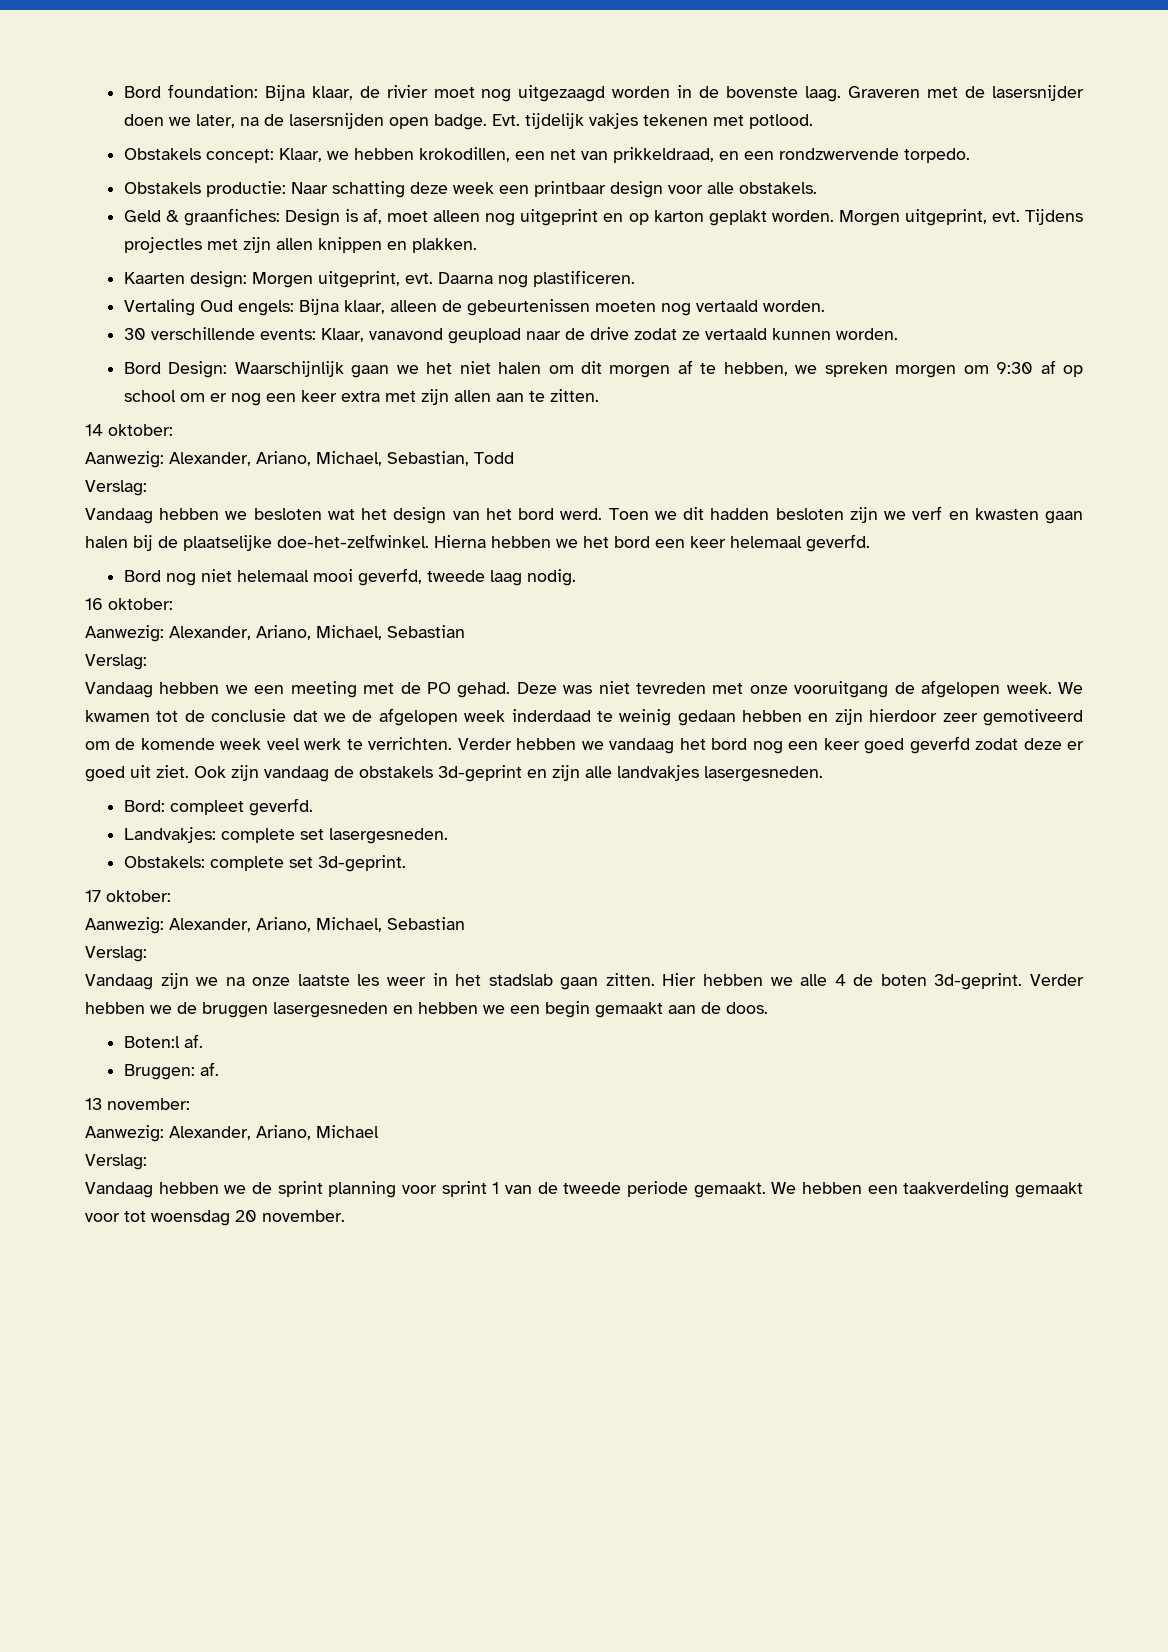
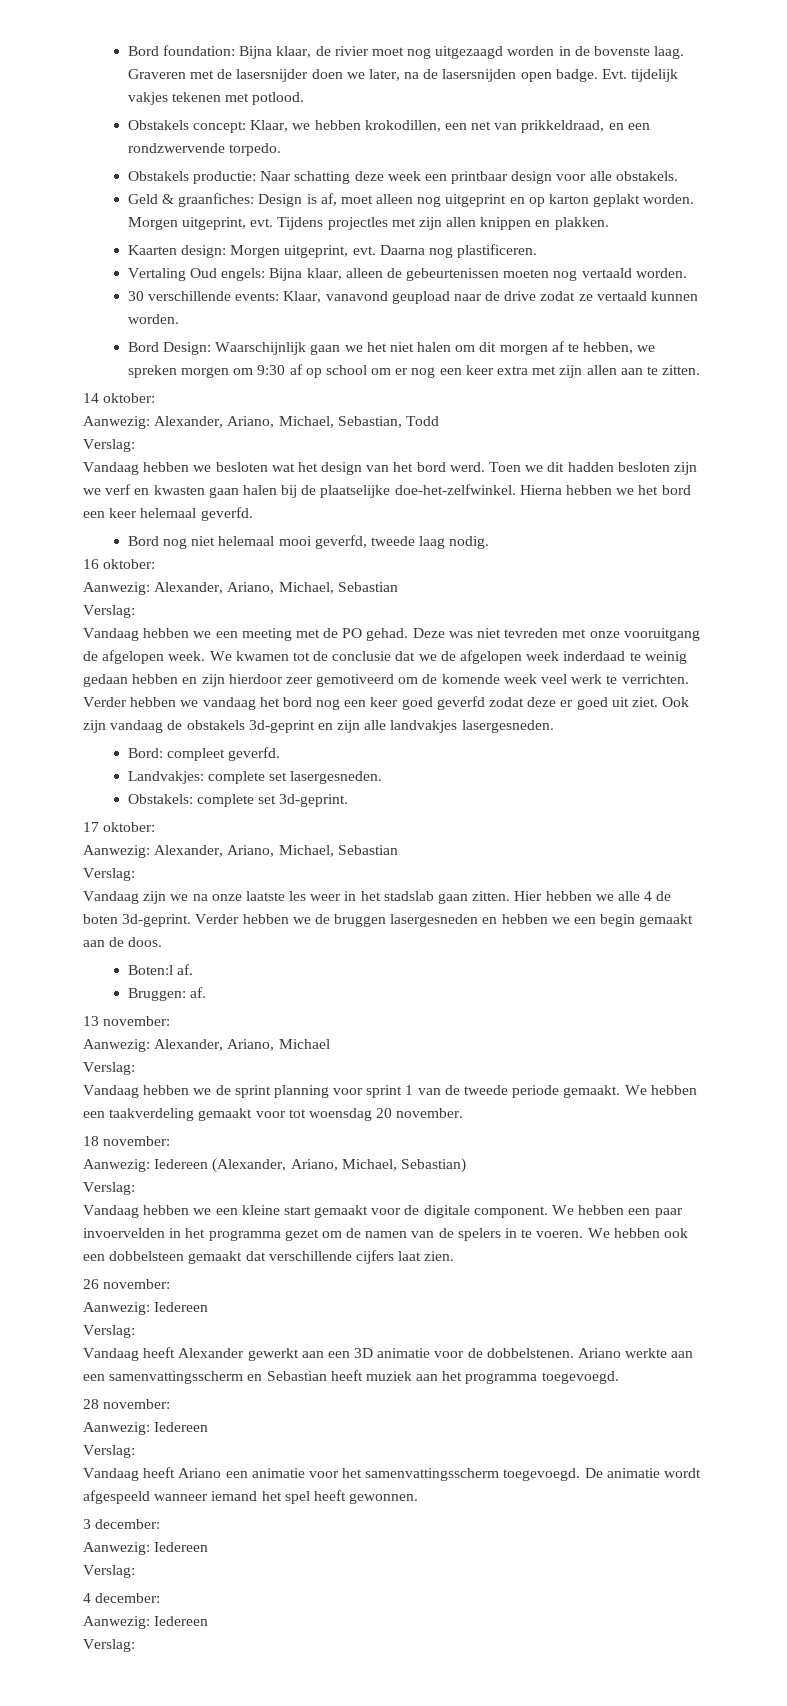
+ 18 november:
+ Aanwezig: Iedereen (Alexander, Ariano, Michael, Sebastian)
+ Verslag:
+ Vandaag hebben we een kleine start gemaakt voor de digitale component. We hebben een paar invoervelden in het programma gezet om de namen van de spelers in te voeren. We hebben ook een dobbelsteen gemaakt dat verschillende cijfers laat zien.
+ 26 november:
+ Aanwezig: Iedereen
+ Verslag:
+ Vandaag heeft Alexander gewerkt aan een 3D animatie voor de dobbelstenen. Ariano werkte aan een samenvattingsscherm en Sebastian heeft muziek aan het programma toegevoegd.
+ 28 november:
+ Aanwezig: Iedereen
+ Verslag:
+ Vandaag heeft Ariano een animatie voor het samenvattingsscherm toegevoegd. De animatie wordt afgespeeld wanneer iemand het spel heeft gewonnen.
+ 3 december:
+ Aanwezig: Iedereen
+ Verslag:
+ 4 december:
+ Aanwezig: Iedereen
+ Verslag:

